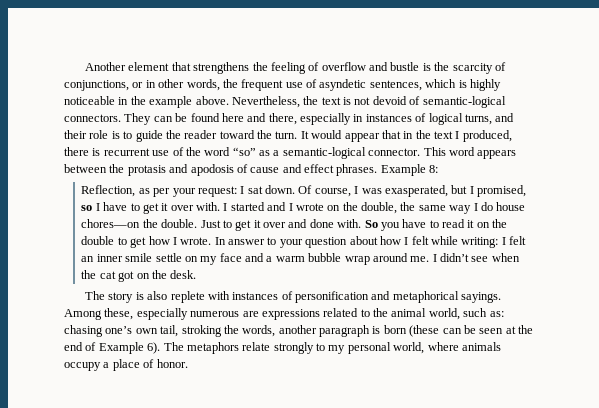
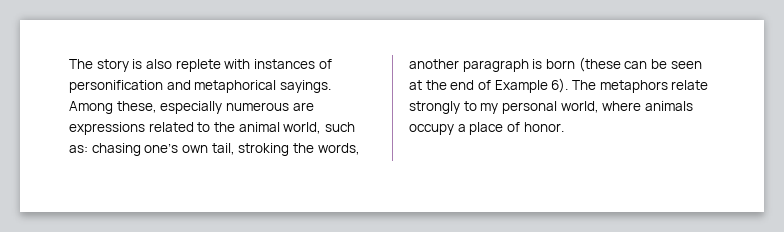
- Another element that strengthens the feeling of overflow and bustle is the scarcity of conjunctions, or in other words, the frequent use of asyndetic sentences, which is highly noticeable in the example above. Nevertheless, the text is not devoid of semantic-logical connectors. They can be found here and there, especially in instances of logical turns, and their role is to guide the reader toward the turn. It would appear that in the text I produced, there is recurrent use of the word “so” as a semantic-logical connector. This word appears between the protasis and apodosis of cause and effect phrases. Example 8:
- Reflection, as per your request: I sat down. Of course, I was exasperated, but I promised, so I have to get it over with. I started and I wrote on the double, the same way I do house chores—on the double. Just to get it over and done with. So you have to read it on the double to get how I wrote. In answer to your question about how I felt while writing: I felt an inner smile settle on my face and a warm bubble wrap around me. I didn’t see when the cat got on the desk.

